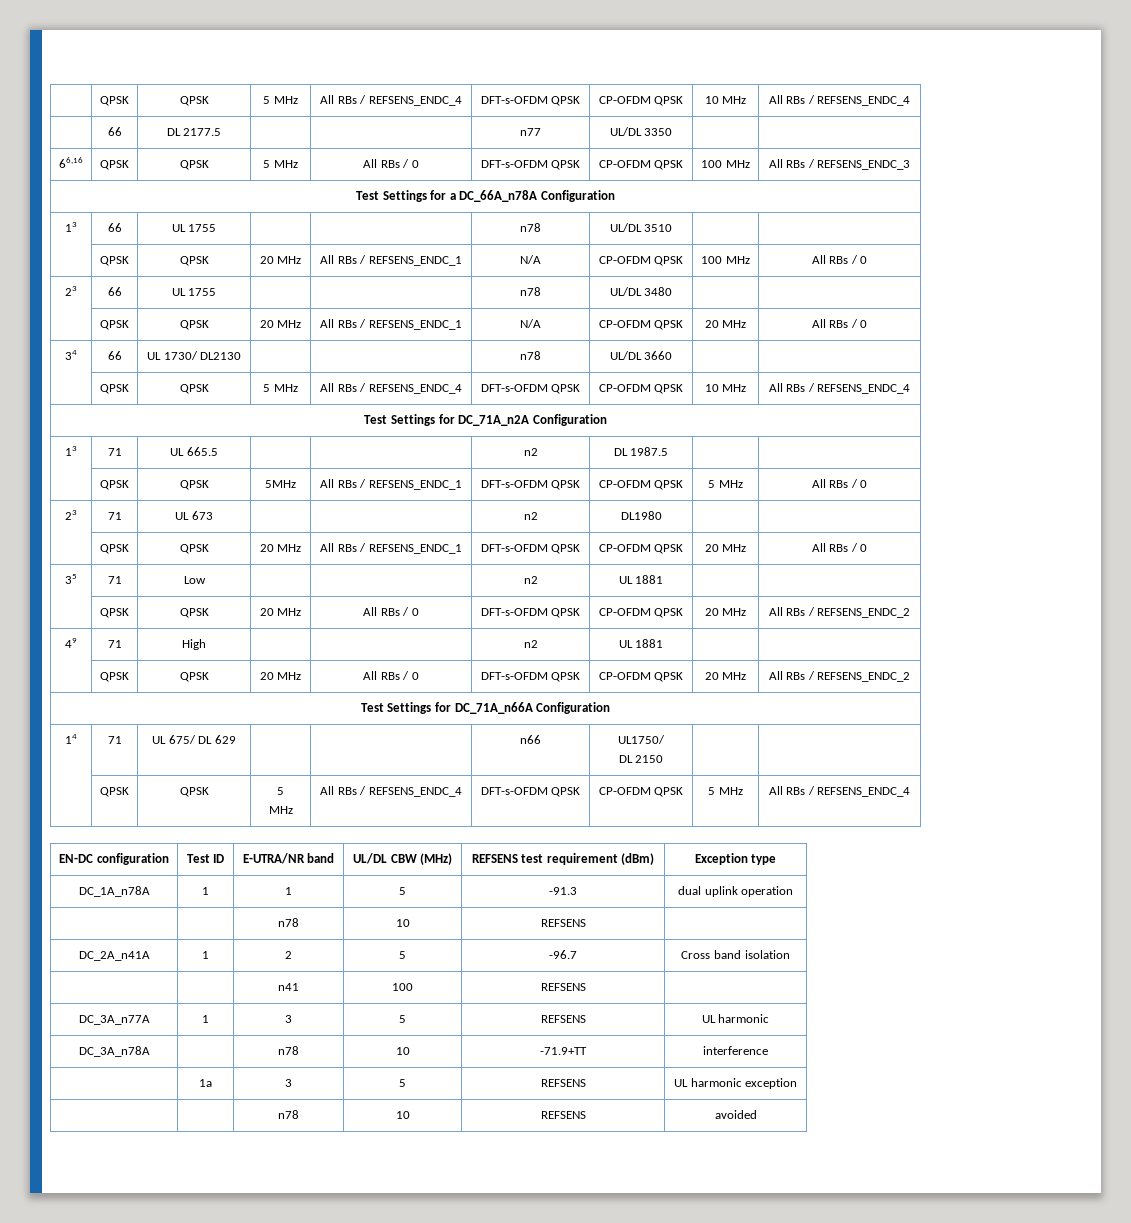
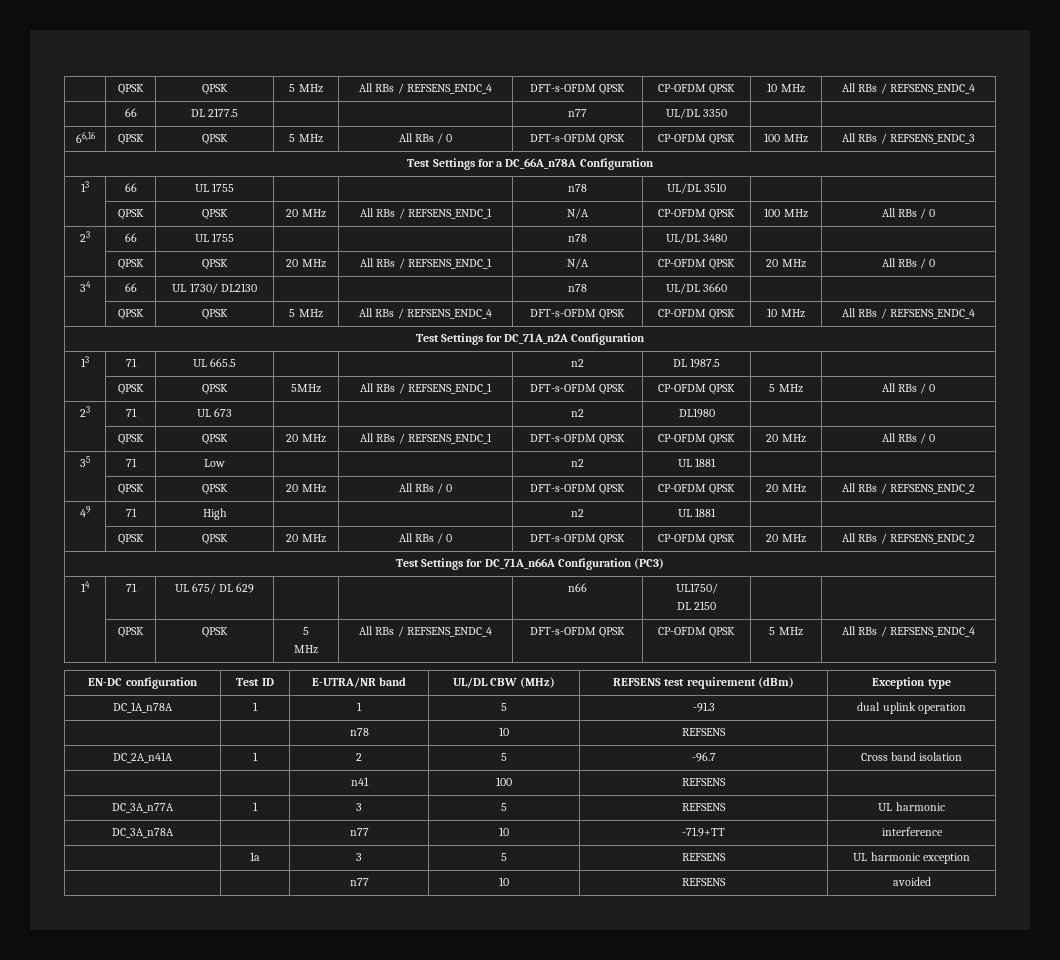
- Test Settings for DC_71A_n66A Configuration
+ Test Settings for DC_71A_n66A Configuration (PC3)
- DC_3A_n78A | | n78 | 10 | -71.9+TT | interference
+ DC_3A_n78A | | n77 | 10 | -71.9+TT | interference
- | | n78 | 10 | REFSENS | avoided
+ | | n77 | 10 | REFSENS | avoided

